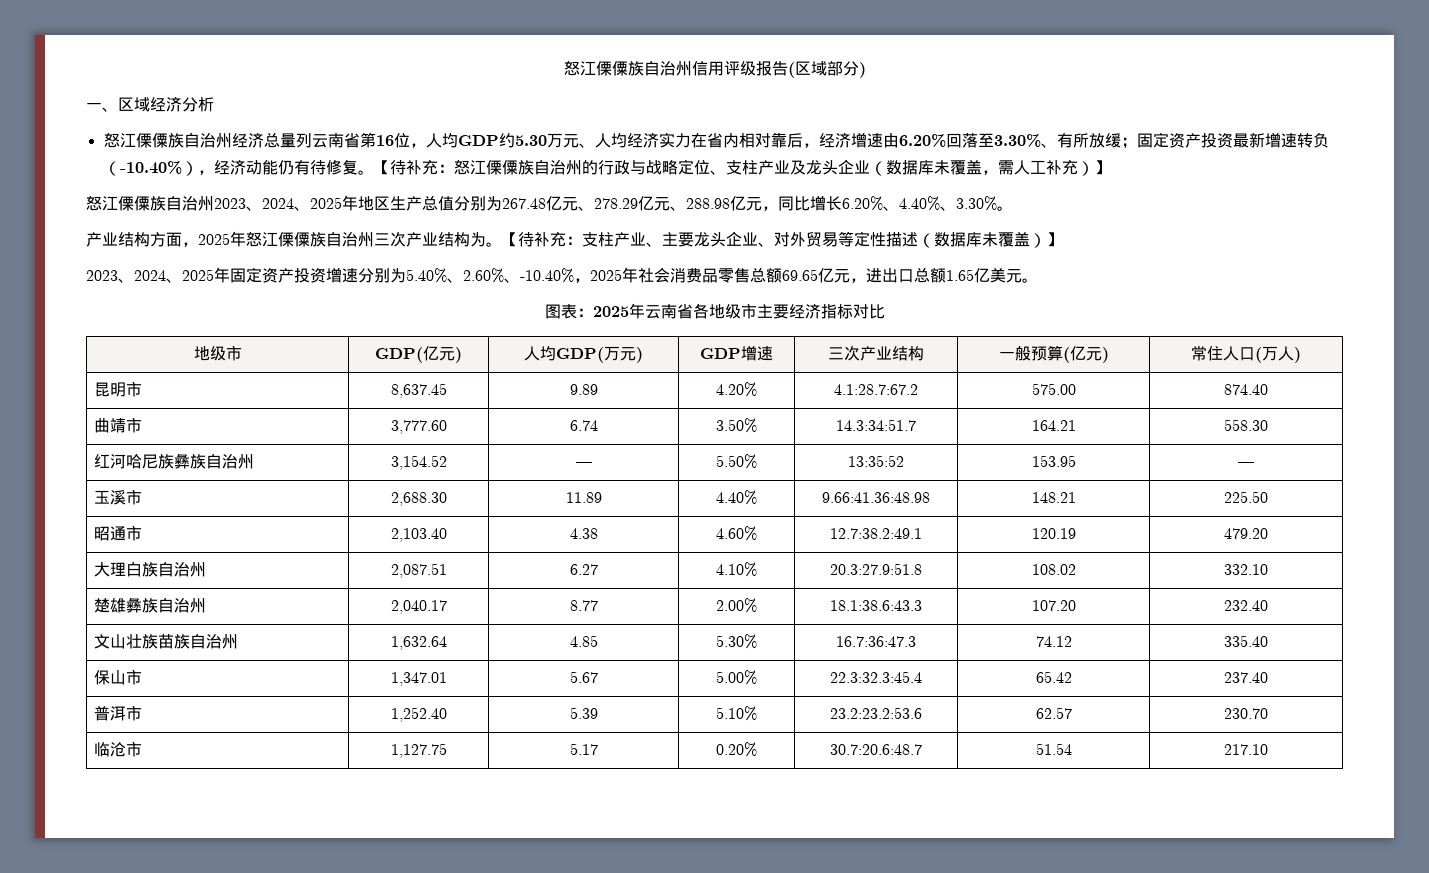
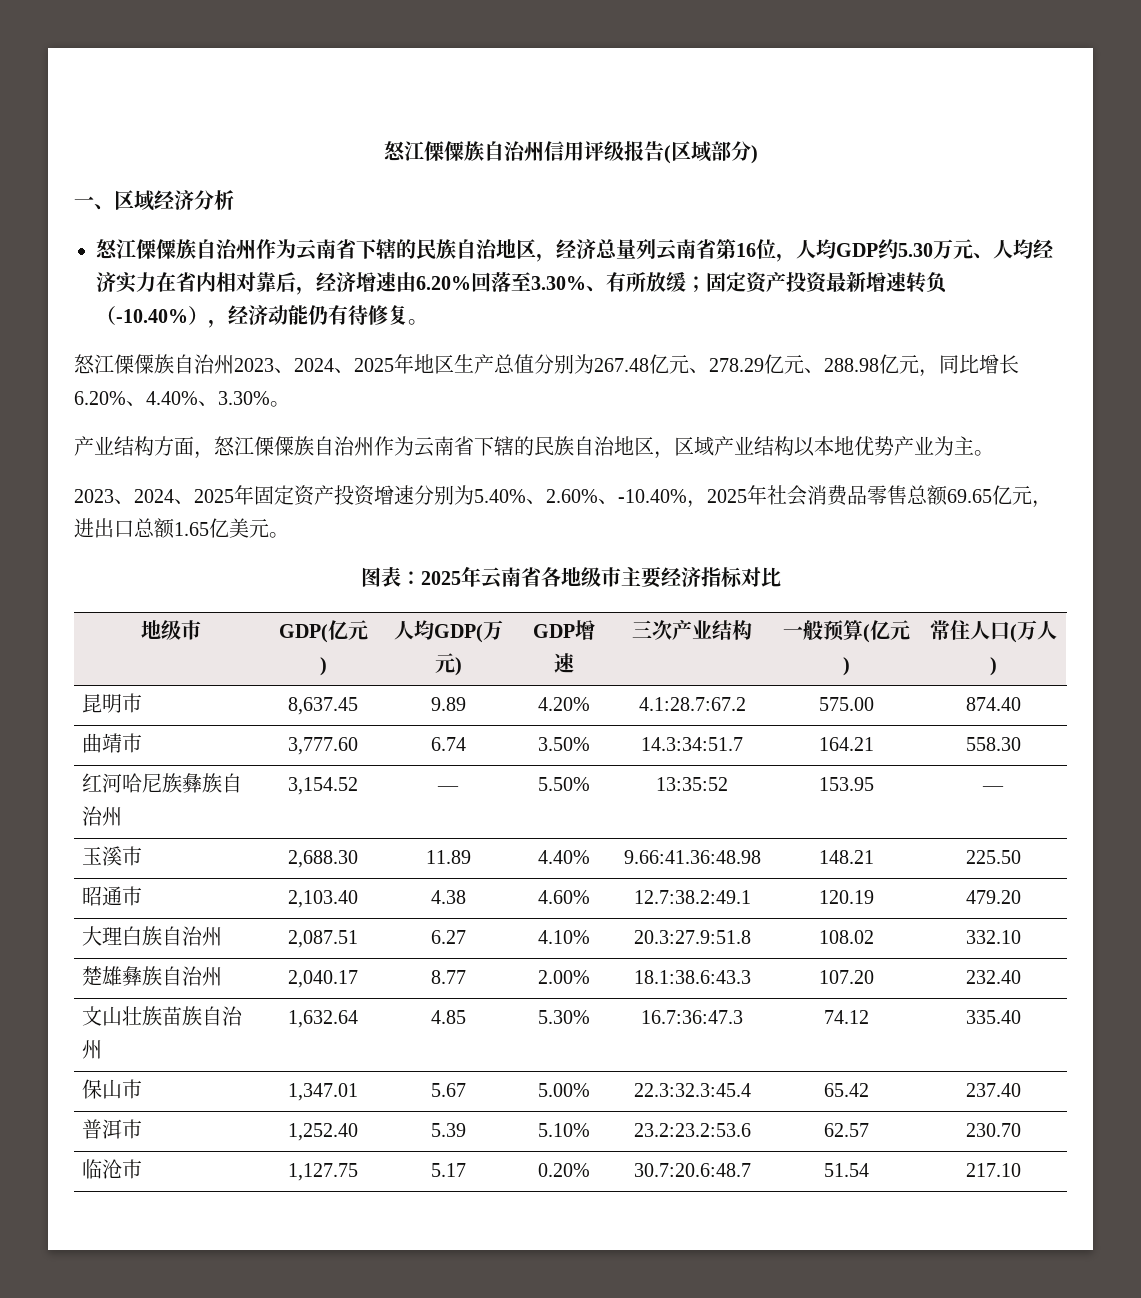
- 怒江傈僳族自治州经济总量列云南省第16位，人均GDP约5.30万元、人均经济实力在省内相对靠后，经济增速由6.20%回落至3.30%、有所放缓；固定资产投资最新增速转负（-10.40%），经济动能仍有待修复。【待补充：怒江傈僳族自治州的行政与战略定位、支柱产业及龙头企业（数据库未覆盖，需人工补充）】
+ 怒江傈僳族自治州作为云南省下辖的民族自治地区，经济总量列云南省第16位，人均GDP约5.30万元、人均经济实力在省内相对靠后，经济增速由6.20%回落至3.30%、有所放缓；固定资产投资最新增速转负（-10.40%），经济动能仍有待修复。
- 产业结构方面，2025年怒江傈僳族自治州三次产业结构为。【待补充：支柱产业、主要龙头企业、对外贸易等定性描述（数据库未覆盖）】
+ 产业结构方面，怒江傈僳族自治州作为云南省下辖的民族自治地区，区域产业结构以本地优势产业为主。

